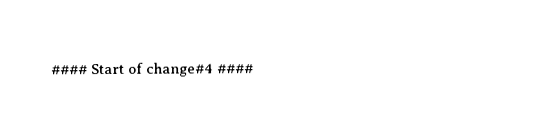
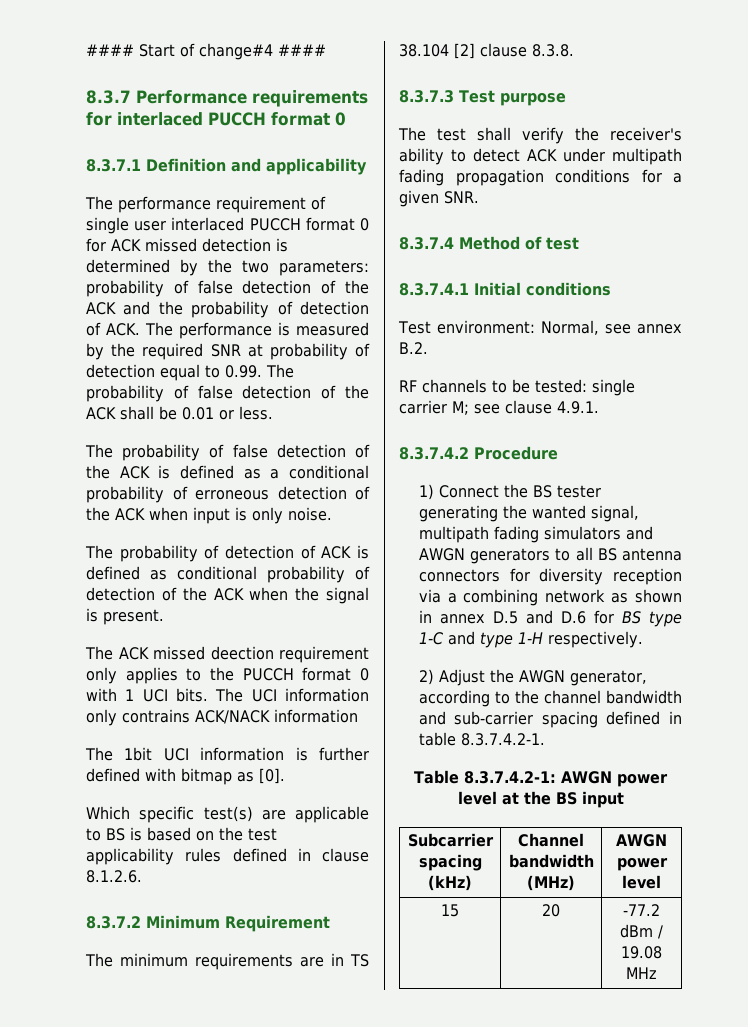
+ 8.3.7 Performance requirements for interlaced PUCCH format 0
+ 8.3.7.1 Definition and applicability
+ The performance requirement of single user interlaced PUCCH format 0 for ACK missed detection is determined by the two parameters: probability of false detection of the ACK and the probability of detection of ACK. The performance is measured by the required SNR at probability of detection equal to 0.99. The probability of false detection of the ACK shall be 0.01 or less.
+ The probability of false detection of the ACK is defined as a conditional probability of erroneous detection of the ACK when input is only noise.
+ The probability of detection of ACK is defined as conditional probability of detection of the ACK when the signal is present.
+ The ACK missed deection requirement only applies to the PUCCH format 0 with 1 UCI bits. The UCI information only contrains ACK/NACK information
+ The 1bit UCI information is further defined with bitmap as [0].
+ Which specific test(s) are applicable to BS is based on the test applicability rules defined in clause 8.1.2.6.
+ 8.3.7.2 Minimum Requirement
+ The minimum requirements are in TS 38.104 [2] clause 8.3.8.
+ 8.3.7.3 Test purpose
+ The test shall verify the receiver's ability to detect ACK under multipath fading propagation conditions for a given SNR.
+ 8.3.7.4 Method of test
+ 8.3.7.4.1 Initial conditions
+ Test environment: Normal, see annex B.2.
+ RF channels to be tested: single carrier M; see clause 4.9.1.
+ 8.3.7.4.2 Procedure
+ 1) Connect the BS tester generating the wanted signal, multipath fading simulators and AWGN generators to all BS antenna connectors for diversity reception via a combining network as shown in annex D.5 and D.6 for BS type 1-C and type 1-H respectively.
+ 2) Adjust the AWGN generator, according to the channel bandwidth and sub-carrier spacing defined in table 8.3.7.4.2-1.
+ Table 8.3.7.4.2-1: AWGN power level at the BS input
+ Subcarrier spacing (kHz) | Channel bandwidth (MHz) | AWGN power level
+ 15 | 20 | -77.2 dBm / 19.08 MHz

